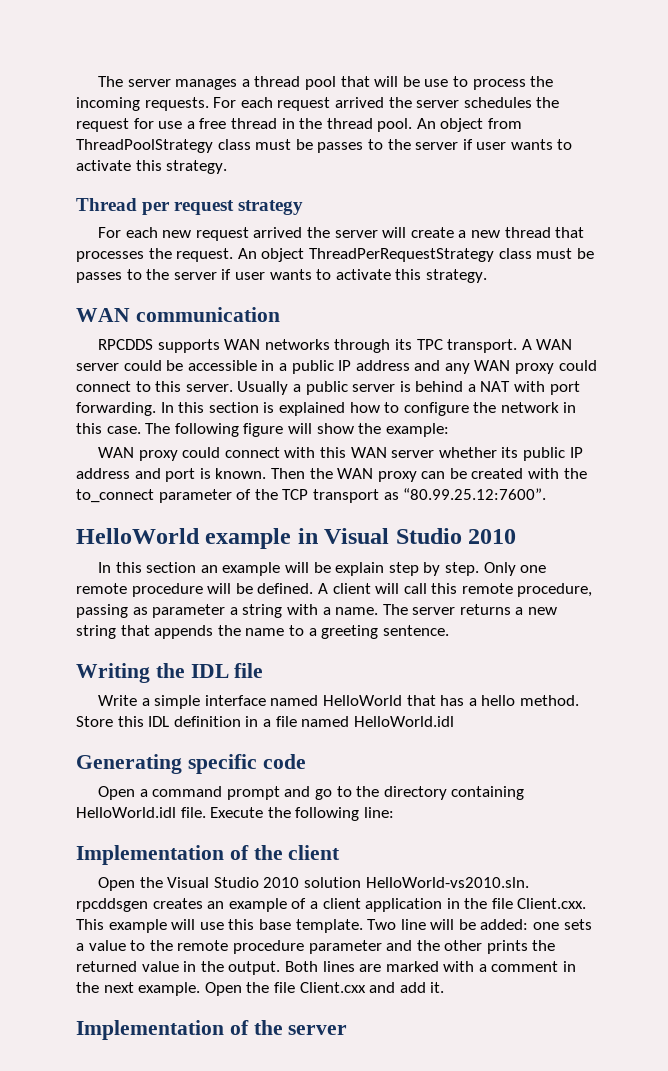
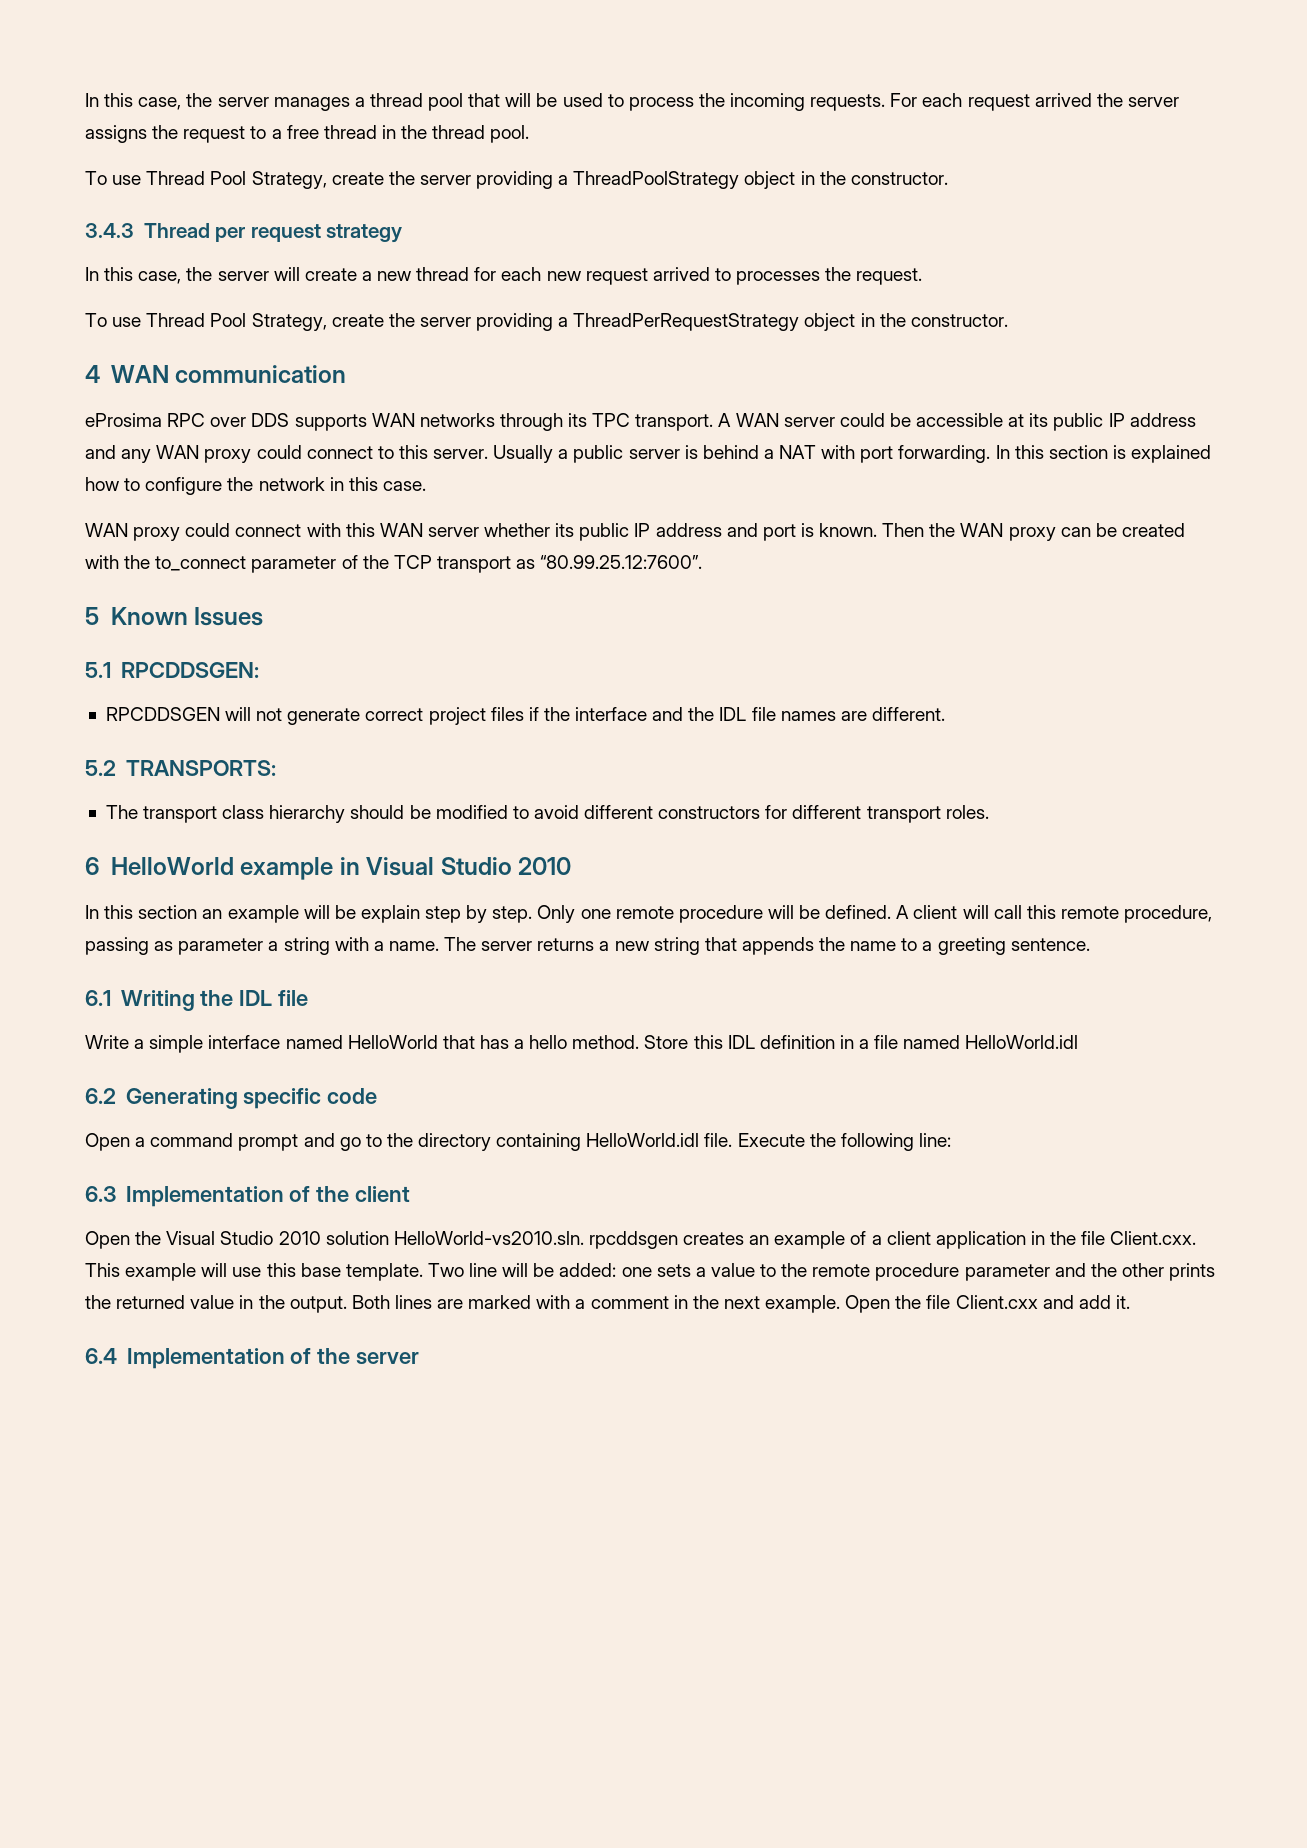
- The server manages a thread pool that will be use to process the incoming requests.
+ In this case, the server manages a thread pool that will be used to process the incoming requests.
- For each request arrived the server schedules the request for use a free thread in the thread pool. An object from ThreadPoolStrategy class must be passes to the server if user wants to activate this strategy.
- Thread per request strategy
+ For each request arrived the server assigns the request to a free thread in the thread pool.
+ To use Thread Pool Strategy, create the server providing a ThreadPoolStrategy object in the constructor.
+ 3.4.3 Thread per request strategy
- For each new request arrived the server will create a new thread that processes the request. An object ThreadPerRequestStrategy class must be passes to the server if user wants to activate this strategy.
- WAN communication
- RPCDDS supports WAN networks through its TPC transport.
+ In this case, the server will create a new thread for each new request arrived to processes the request.
+ To use Thread Pool Strategy, create the server providing a ThreadPerRequestStrategy object in the constructor.
+ 4 WAN communication
+ eProsima RPC over DDS supports WAN networks through its TPC transport.
- A WAN server could be accessible in a public IP address and any WAN proxy could connect to this server.
+ A WAN server could be accessible at its public IP address and any WAN proxy could connect to this server.
- The following figure will show the example:
- HelloWorld example in Visual Studio 2010
+ 5 Known Issues
+ 5.1 RPCDDSGEN:
+ RPCDDSGEN will not generate correct project files if the interface and the IDL file names are different.
+ 5.2 TRANSPORTS:
+ The transport class hierarchy should be modified to avoid different constructors for different transport roles.
+ 6 HelloWorld example in Visual Studio 2010
- Writing the IDL file
+ 6.1 Writing the IDL file
- Generating specific code
+ 6.2 Generating specific code
- Implementation of the client
+ 6.3 Implementation of the client
- Implementation of the server
+ 6.4 Implementation of the server

